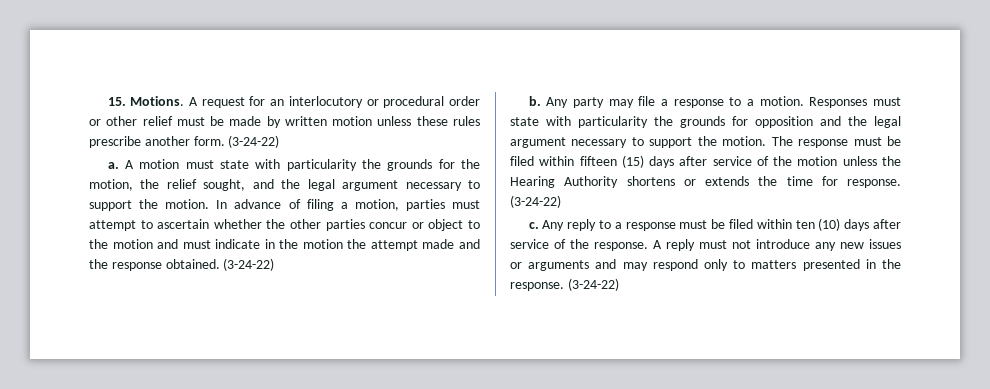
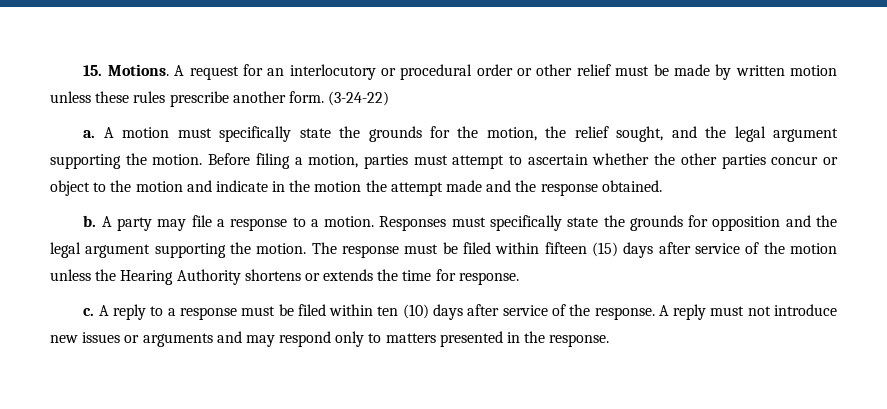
- A motion must state with particularity the grounds for the motion, the relief sought, and the legal argument necessary to support the motion. In advance of filing a motion, parties must attempt to ascertain whether the other parties concur or object to the motion and must indicate in the motion the attempt made and the response obtained. (3-24-22)
+ A motion must specifically state the grounds for the motion, the relief sought, and the legal argument supporting the motion. Before filing a motion, parties must attempt to ascertain whether the other parties concur or object to the motion and indicate in the motion the attempt made and the response obtained.
- Any party may file a response to a motion.
+ A party may file a response to a motion.
- Responses must state with particularity the grounds for opposition and the legal argument necessary to support the motion.
+ Responses must specifically state the grounds for opposition and the legal argument supporting the motion.
- The response must be filed within fifteen (15) days after service of the motion unless the Hearing Authority shortens or extends the time for response. (3-24-22)
+ The response must be filed within fifteen (15) days after service of the motion unless the Hearing Authority shortens or extends the time for response.
- Any reply to a response must be filed within ten (10) days after service of the response.
+ A reply to a response must be filed within ten (10) days after service of the response.
- A reply must not introduce any new issues or arguments and may respond only to matters presented in the response. (3-24-22)
+ A reply must not introduce new issues or arguments and may respond only to matters presented in the response.

